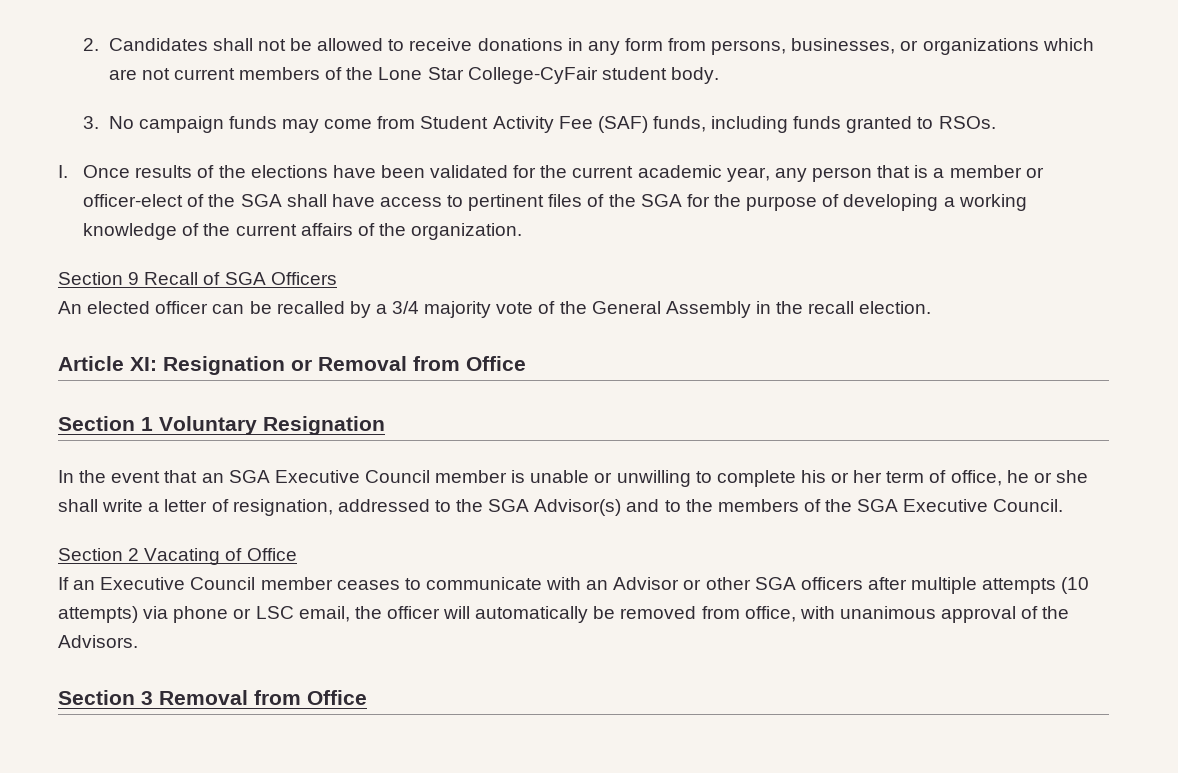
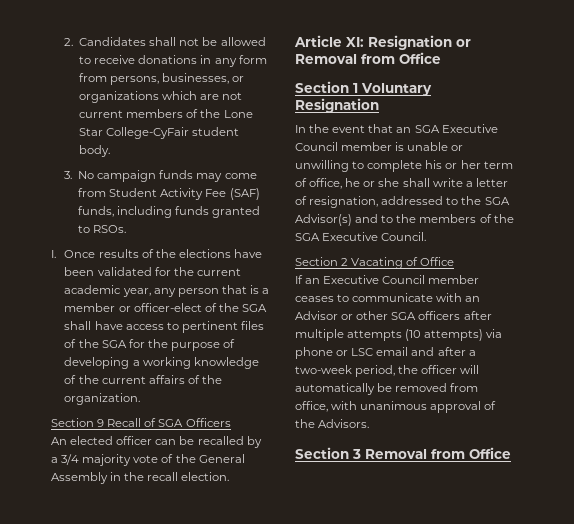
- If an Executive Council member ceases to communicate with an Advisor or other SGA officers after multiple attempts (10 attempts) via phone or LSC email, the officer will automatically be removed from office, with unanimous approval of the Advisors.
+ If an Executive Council member ceases to communicate with an Advisor or other SGA officers after multiple attempts (10 attempts) via phone or LSC email and after a two-week period, the officer will automatically be removed from office, with unanimous approval of the Advisors.

